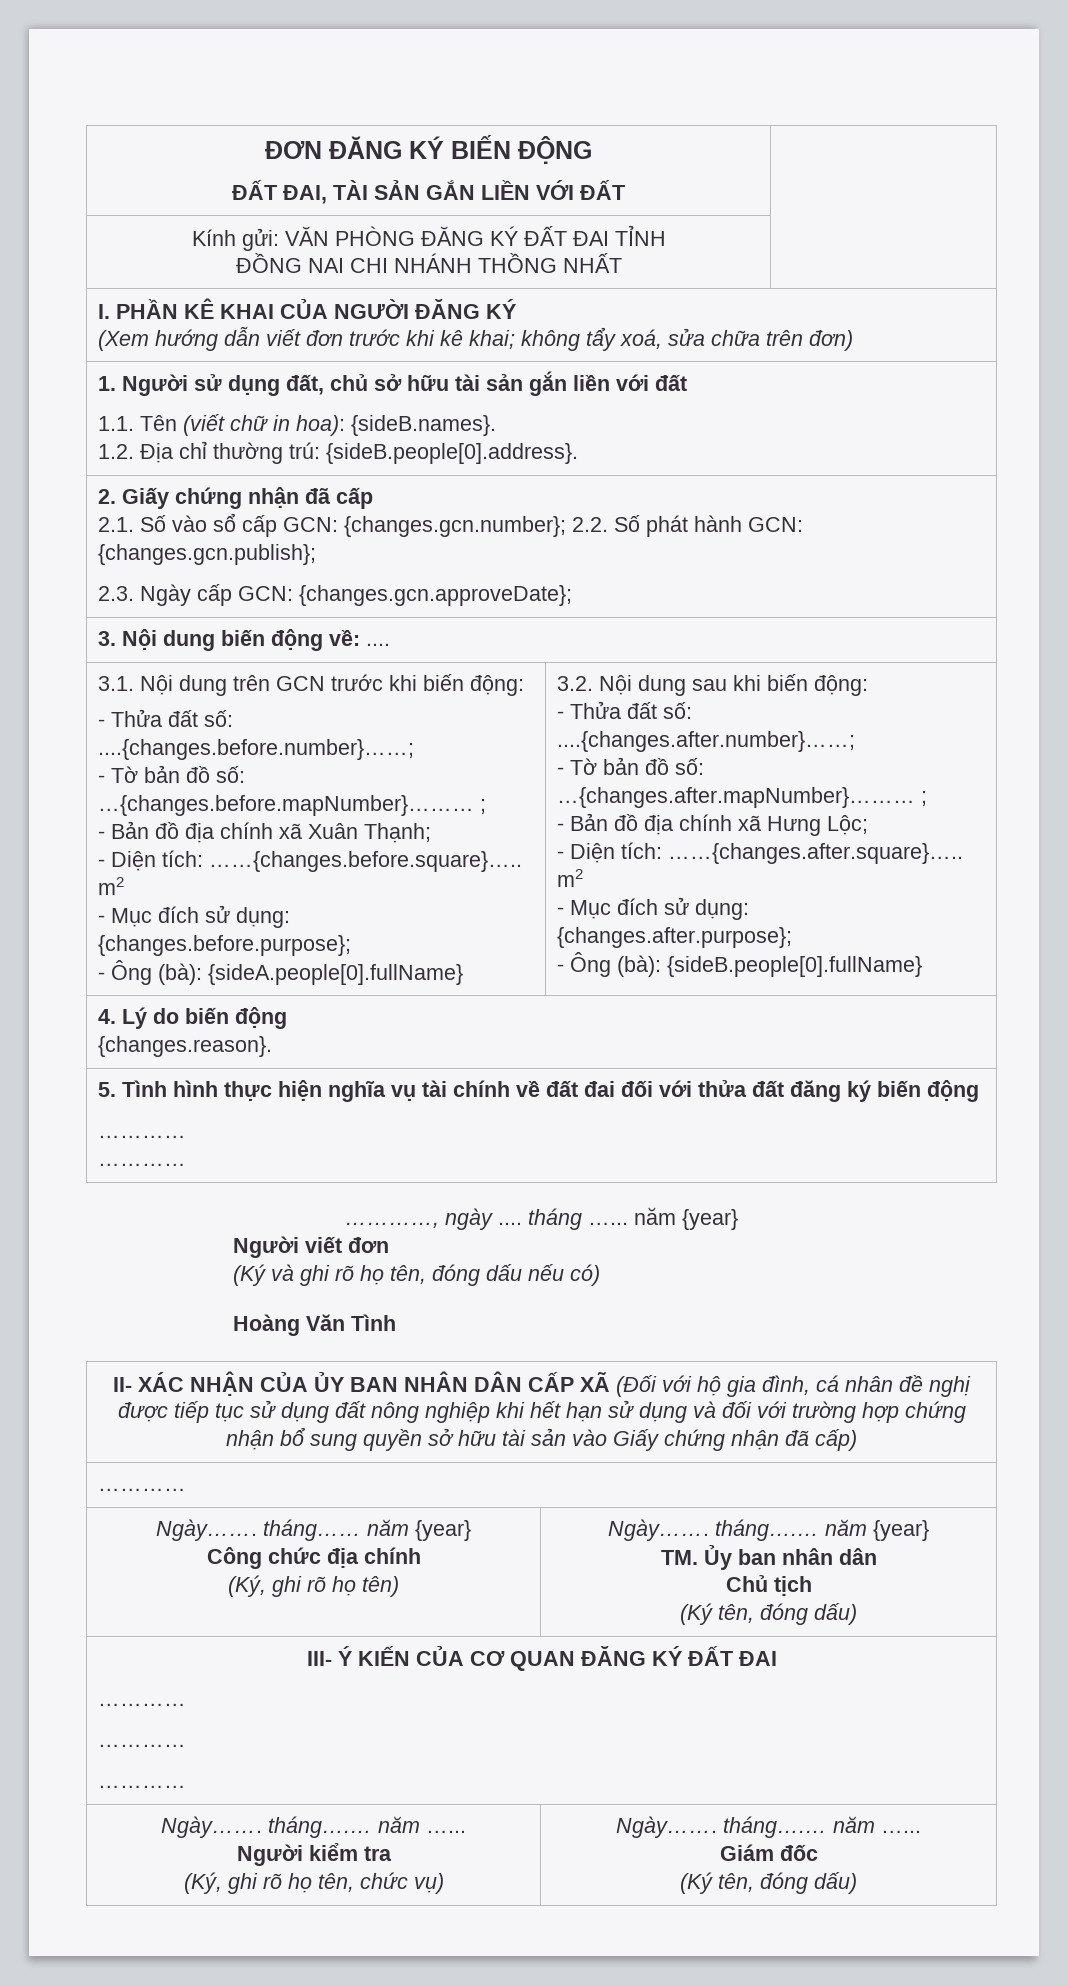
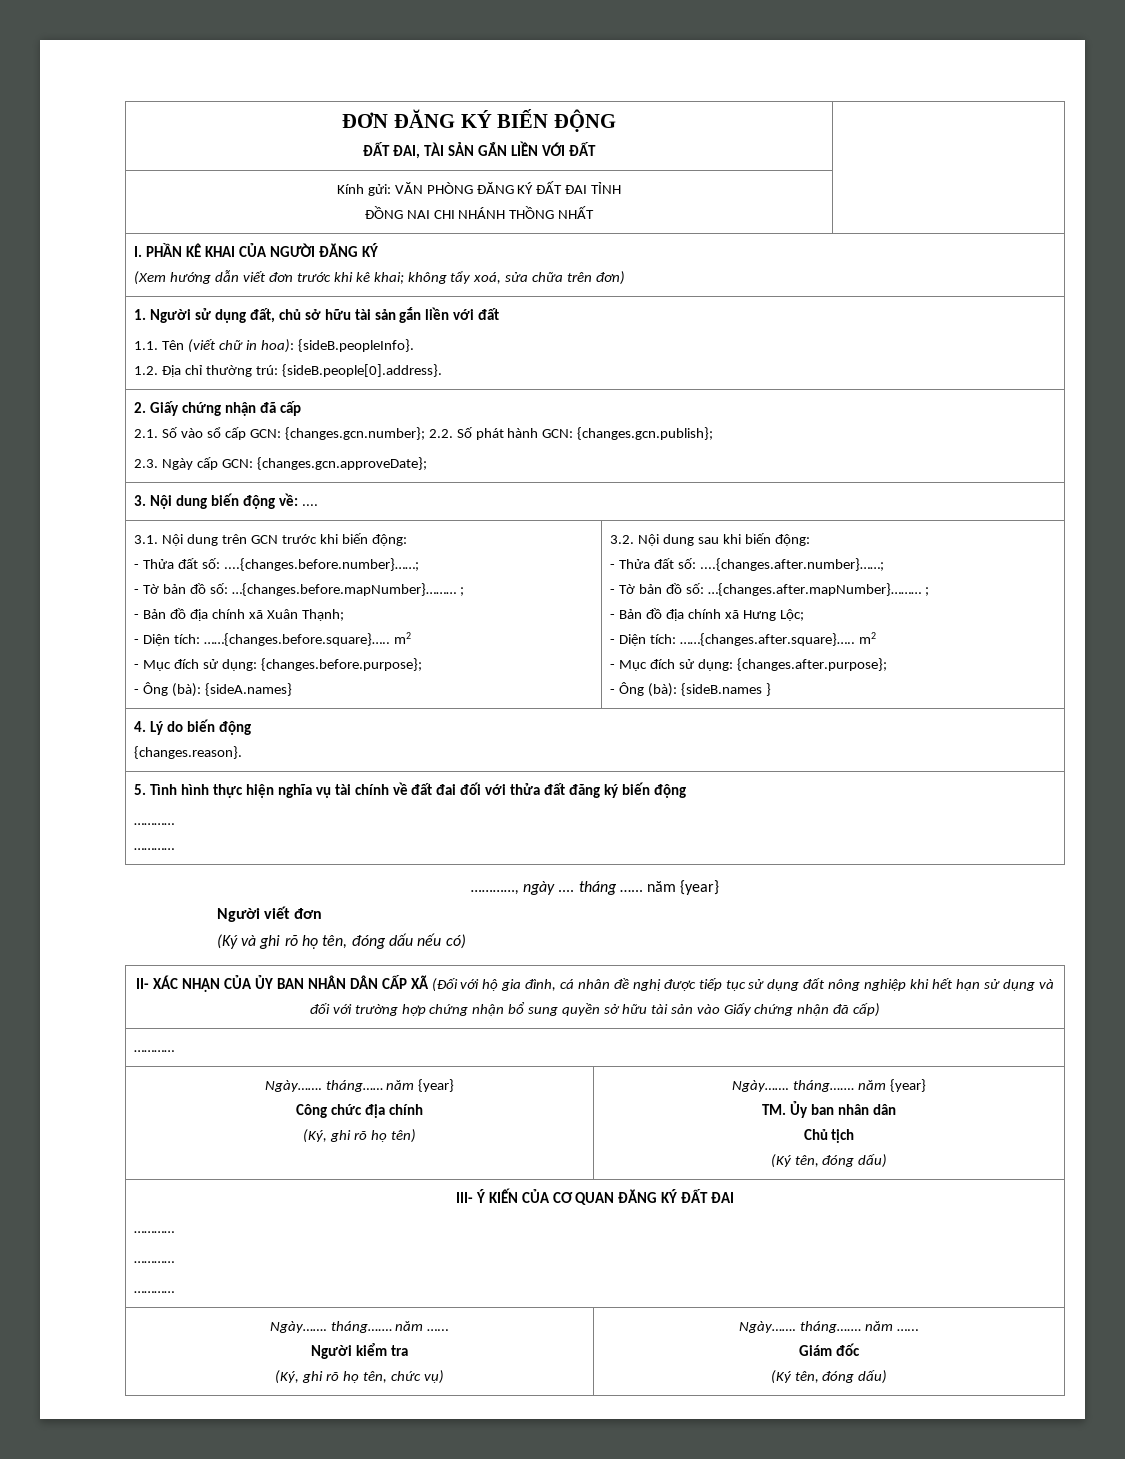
  1. Người sử dụng đất, chủ sở hữu tài sản gắn liền với đất
- 1.1. Tên (viết chữ in hoa): {sideB.names}.
+ 1.1. Tên (viết chữ in hoa): {sideB.peopleInfo}.
- - Ông (bà): {sideA.people[0].fullName}
+ - Ông (bà): {sideA.names}
- - Ông (bà): {sideB.people[0].fullName}
+ - Ông (bà): {sideB.names }
- Hoàng Văn Tình

